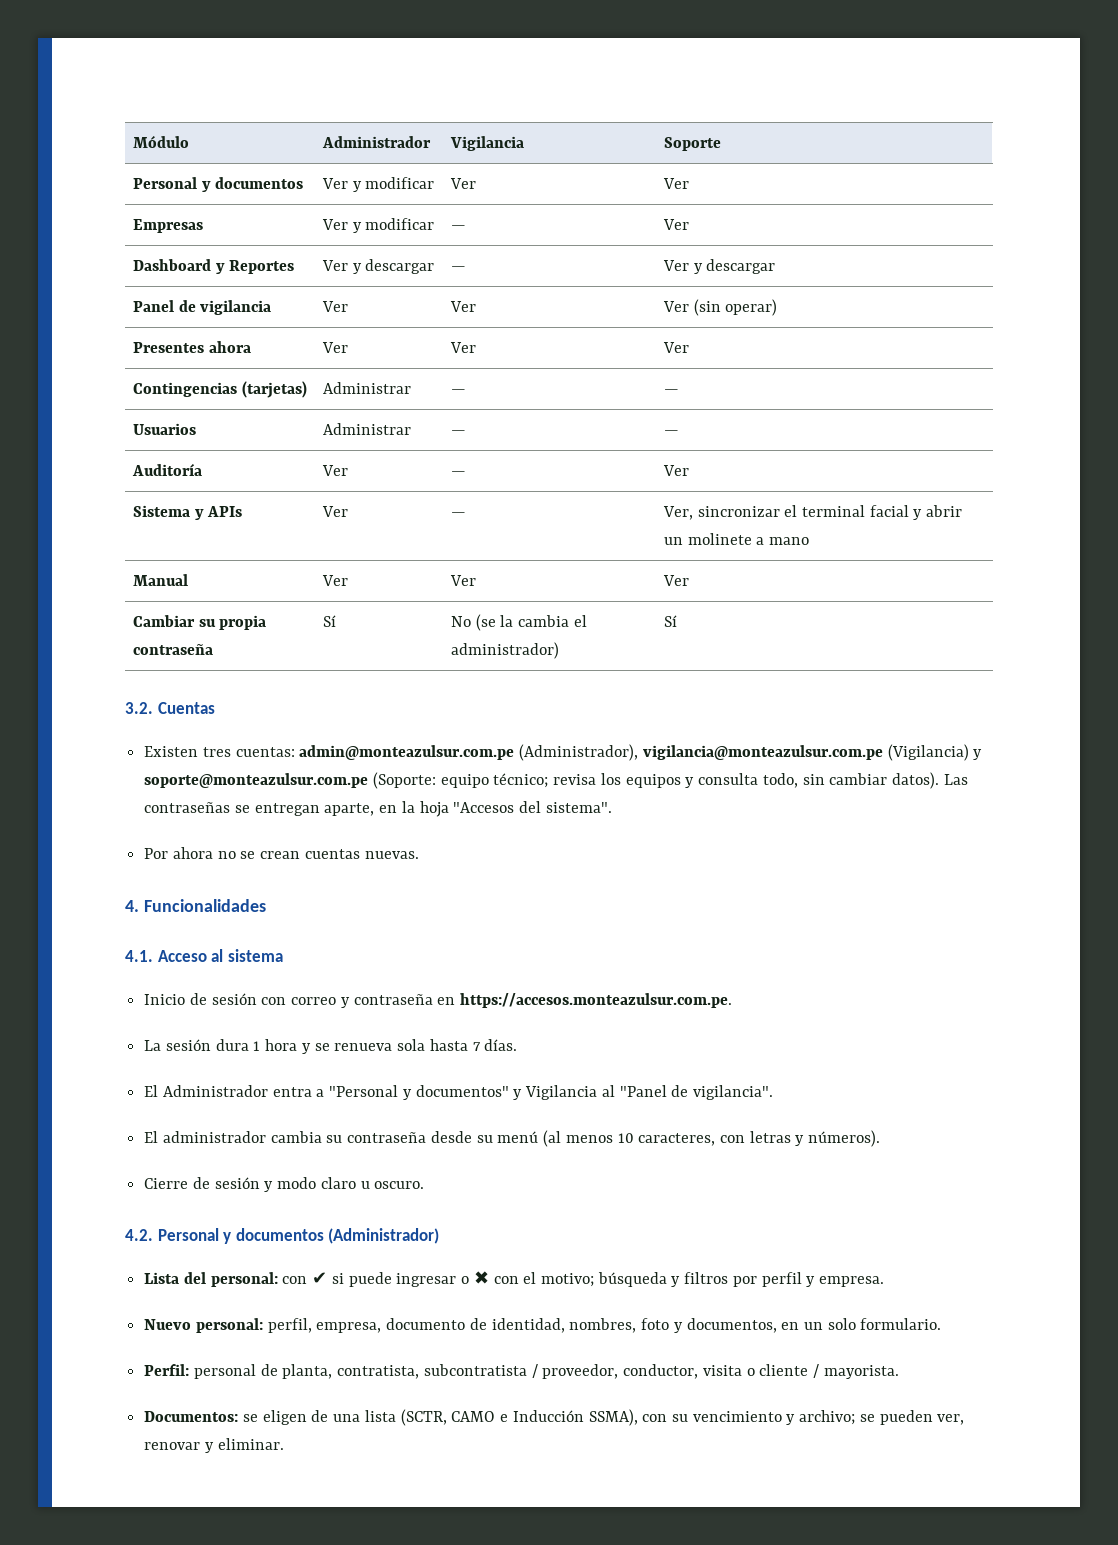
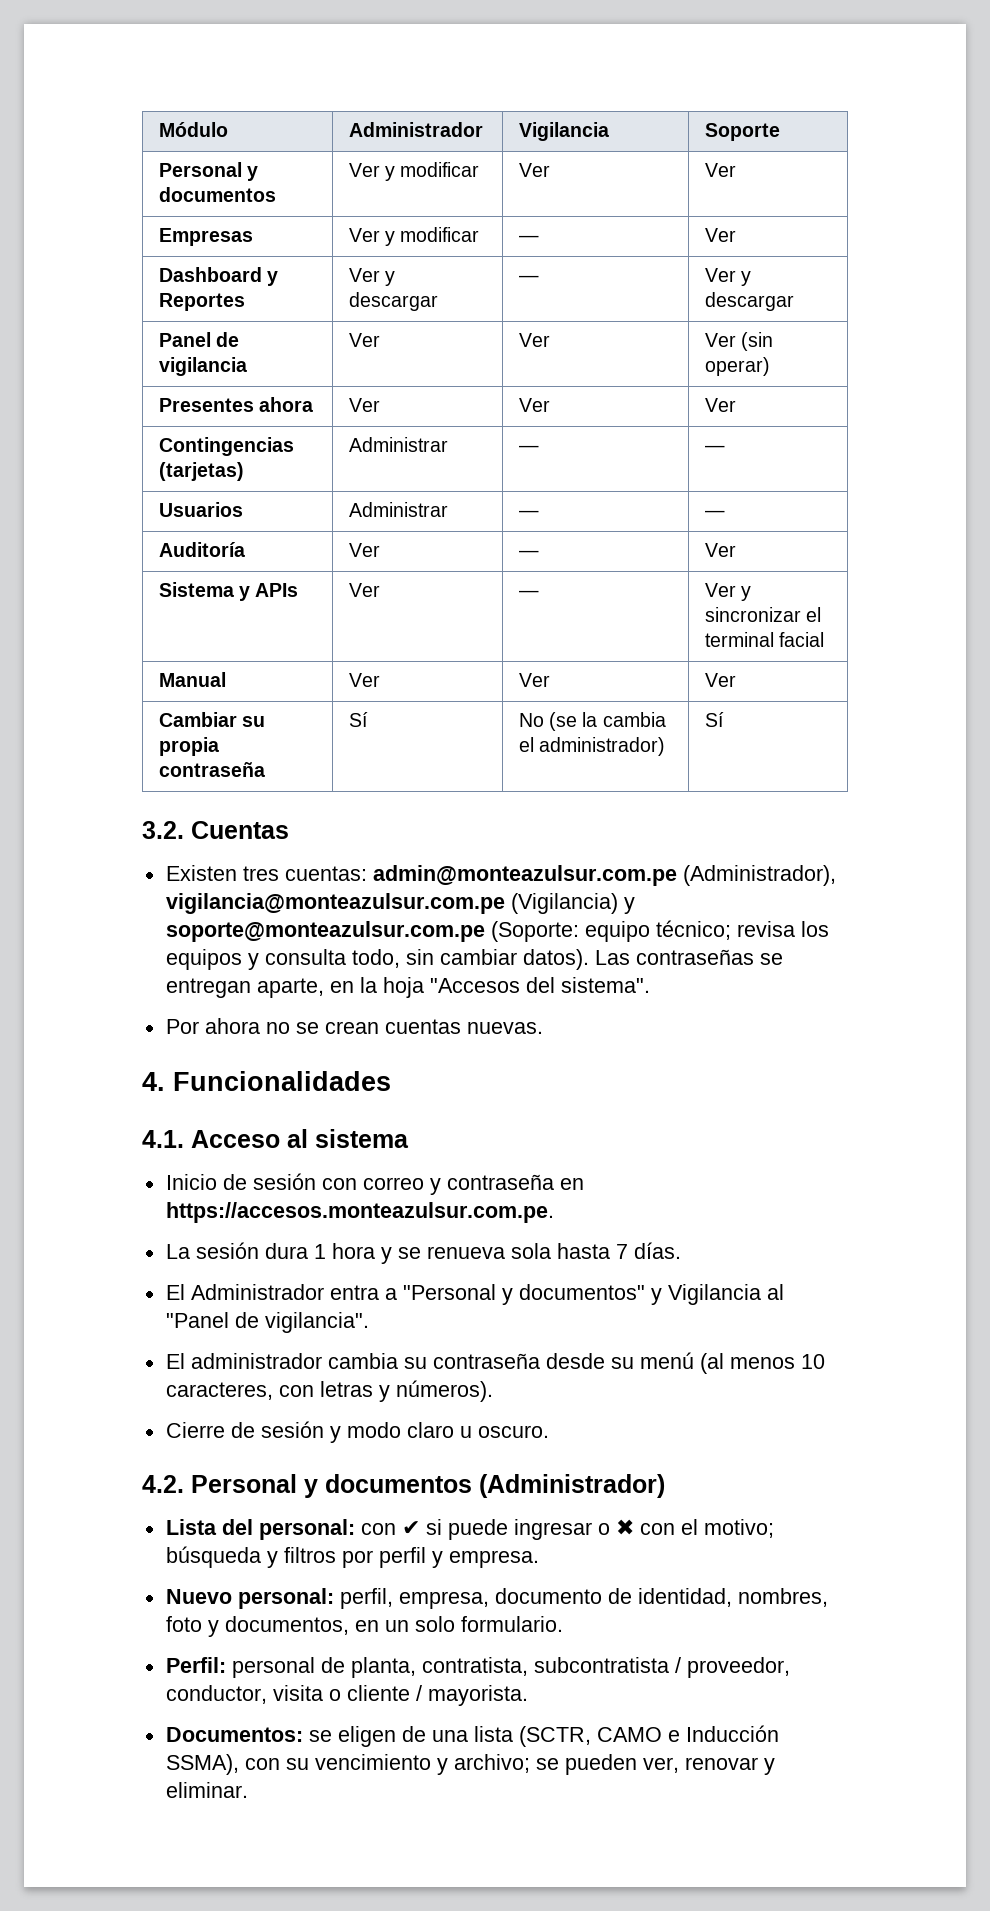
- Sistema y APIs | Ver | — | Ver, sincronizar el terminal facial y abrir un molinete a mano
+ Sistema y APIs | Ver | — | Ver y sincronizar el terminal facial

